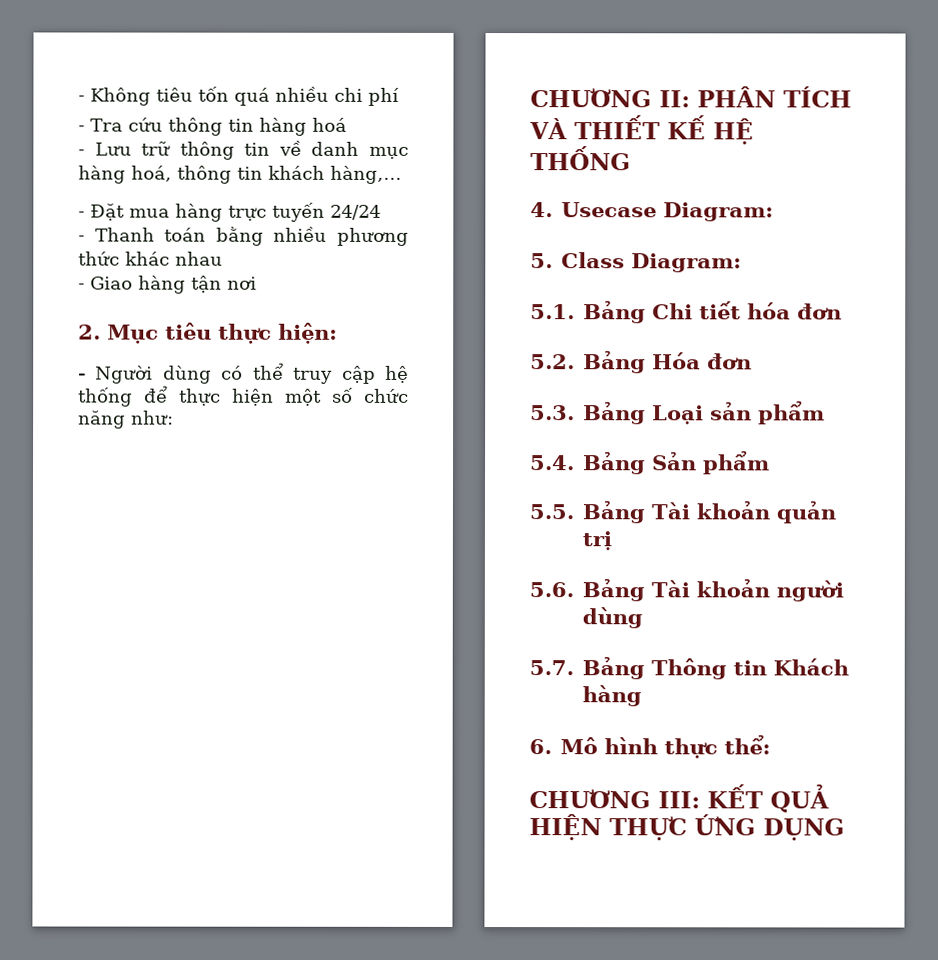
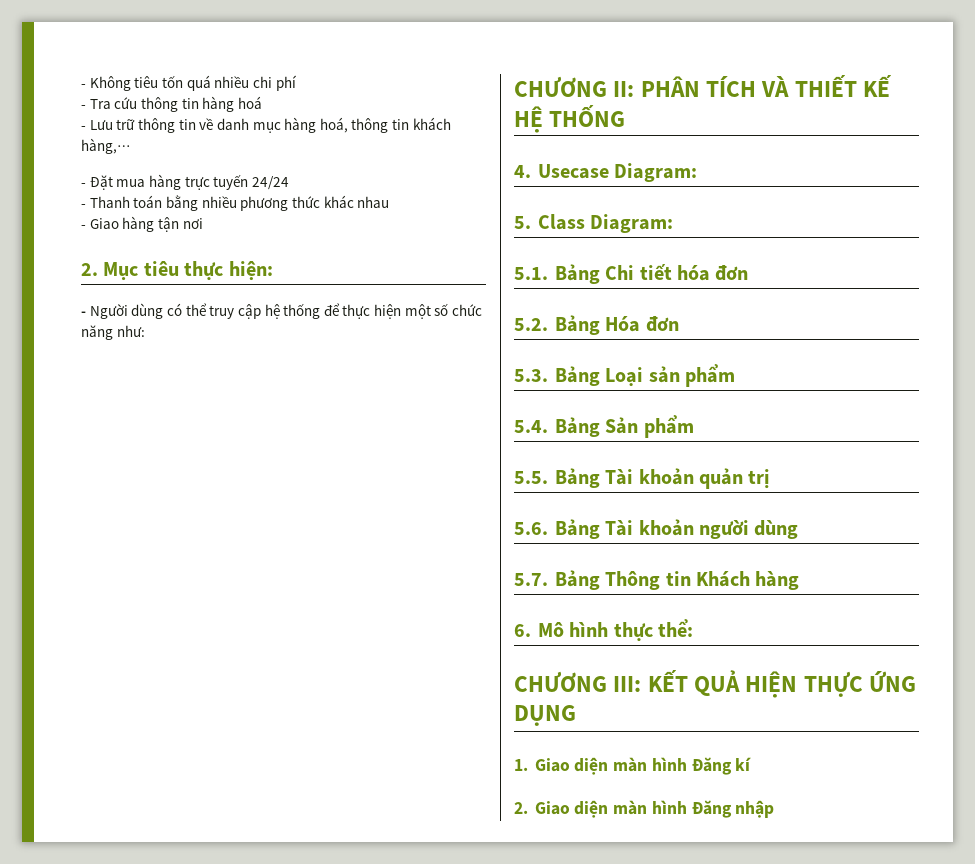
+ 1. Giao diện màn hình Đăng kí
+ 2. Giao diện màn hình Đăng nhập

